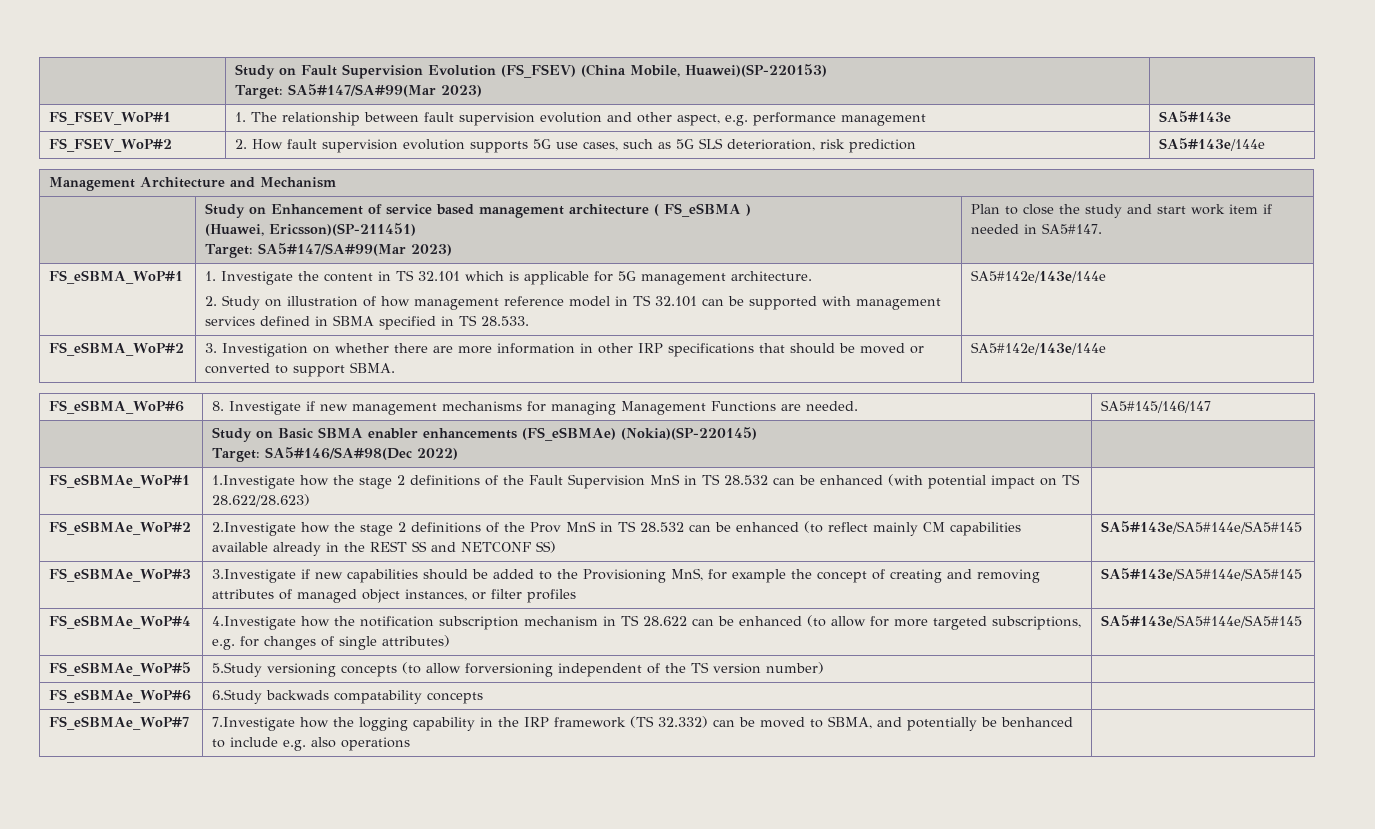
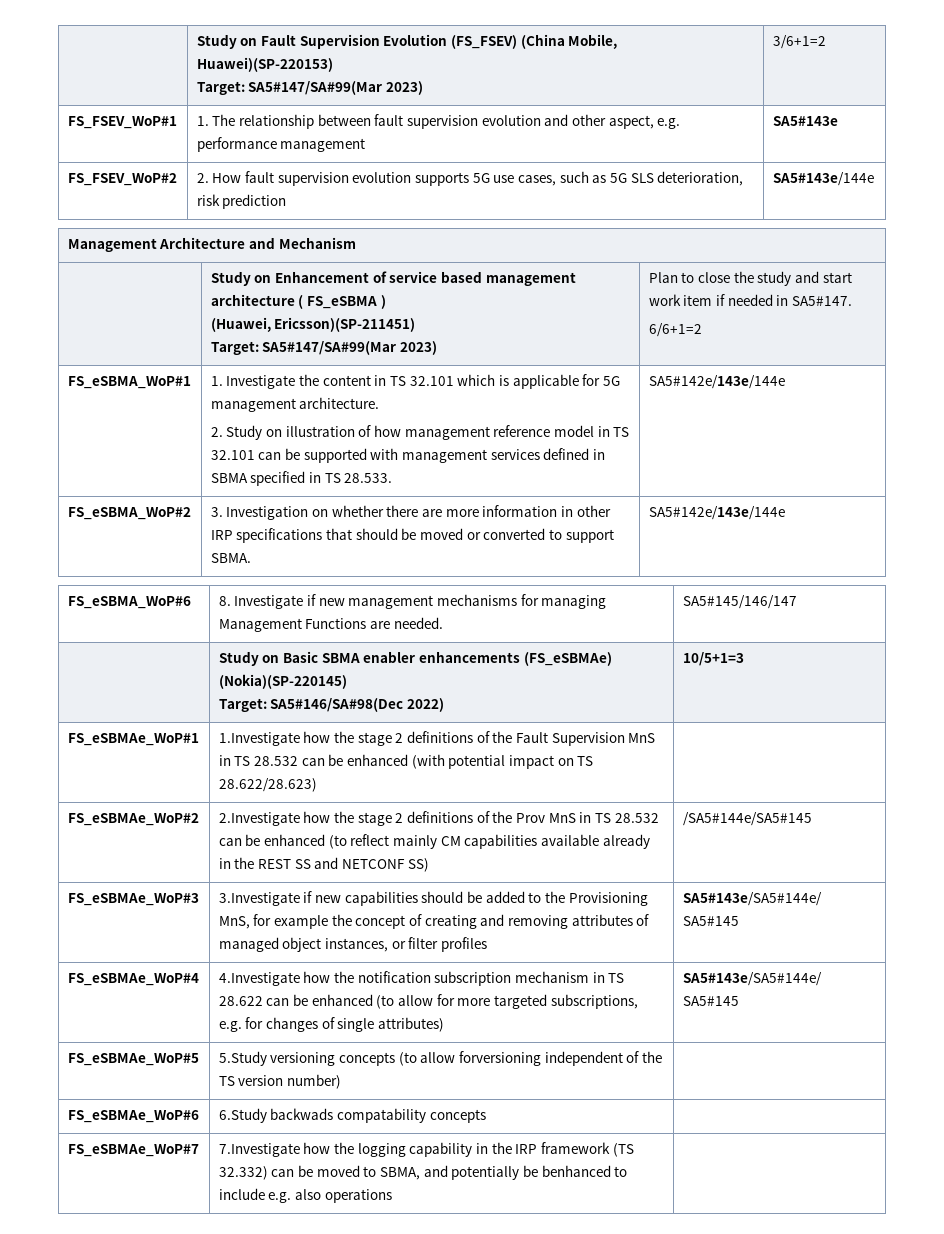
  | Study on Fault Supervision Evolution (FS_FSEV) (China Mobile, Huawei)(SP-220153)
- Target: SA5#147/SA#99(Mar 2023) |
+ Target: SA5#147/SA#99(Mar 2023) | 3/6+1=2
  | Study on Enhancement of service based management architecture ( FS_eSBMA )
  (Huawei, Ericsson)(SP-211451)
  Target: SA5#147/SA#99(Mar 2023) | Plan to close the study and start work item if needed in SA5#147.
+ 6/6+1=2
  | Study on Basic SBMA enabler enhancements (FS_eSBMAe) (Nokia)(SP-220145)
- Target: SA5#146/SA#98(Dec 2022) |
+ Target: SA5#146/SA#98(Dec 2022) | 10/5+1=3
- FS_eSBMAe_WoP#2 | 2.Investigate how the stage 2 definitions of the Prov MnS in TS 28.532 can be enhanced (to reflect mainly CM capabilities available already in the REST SS and NETCONF SS) | SA5#143e/SA5#144e/SA5#145
+ FS_eSBMAe_WoP#2 | 2.Investigate how the stage 2 definitions of the Prov MnS in TS 28.532 can be enhanced (to reflect mainly CM capabilities available already in the REST SS and NETCONF SS) | /SA5#144e/SA5#145

